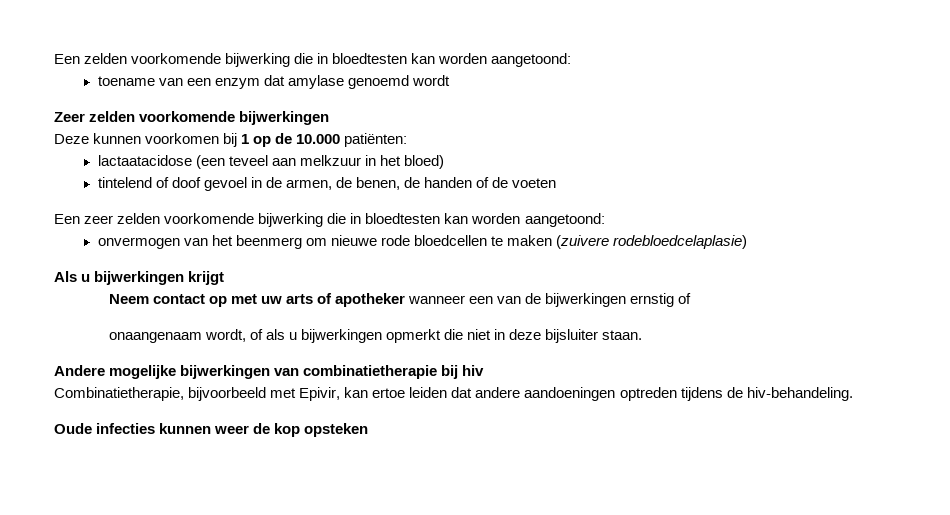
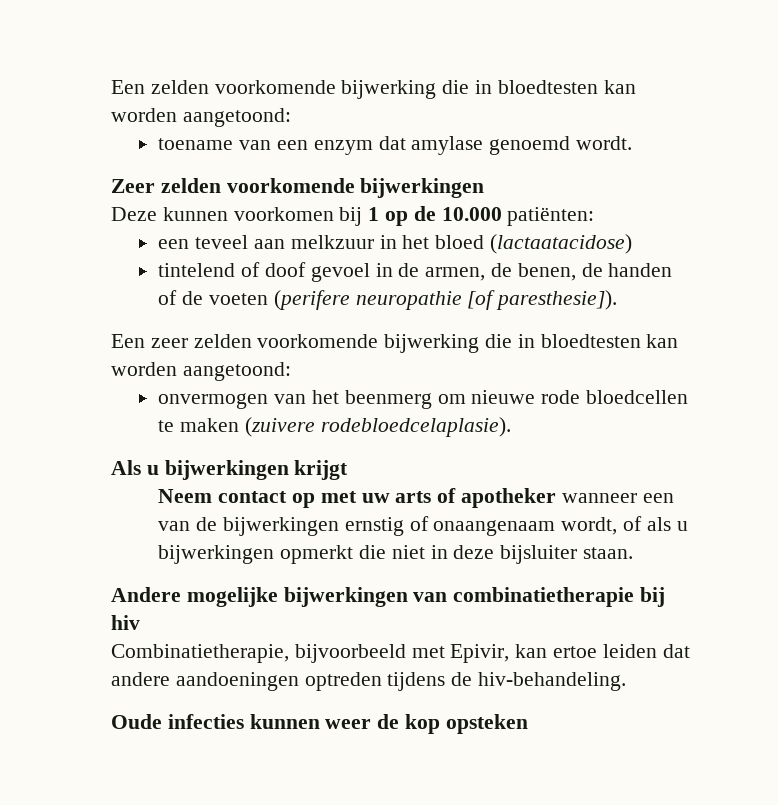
- toename van een enzym dat amylase genoemd wordt
+ toename van een enzym dat amylase genoemd wordt.
- lactaatacidose (een teveel aan melkzuur in het bloed)
+ een teveel aan melkzuur in het bloed (lactaatacidose)
- tintelend of doof gevoel in de armen, de benen, de handen of de voeten
+ tintelend of doof gevoel in de armen, de benen, de handen of de voeten (perifere neuropathie [of paresthesie]).
- onvermogen van het beenmerg om nieuwe rode bloedcellen te maken (zuivere rodebloedcelaplasie)
+ onvermogen van het beenmerg om nieuwe rode bloedcellen te maken (zuivere rodebloedcelaplasie).
- Neem contact op met uw arts of apotheker wanneer een van de bijwerkingen ernstig of
- onaangenaam wordt, of als u bijwerkingen opmerkt die niet in deze bijsluiter staan.
+ Neem contact op met uw arts of apotheker wanneer een van de bijwerkingen ernstig of onaangenaam wordt, of als u bijwerkingen opmerkt die niet in deze bijsluiter staan.

